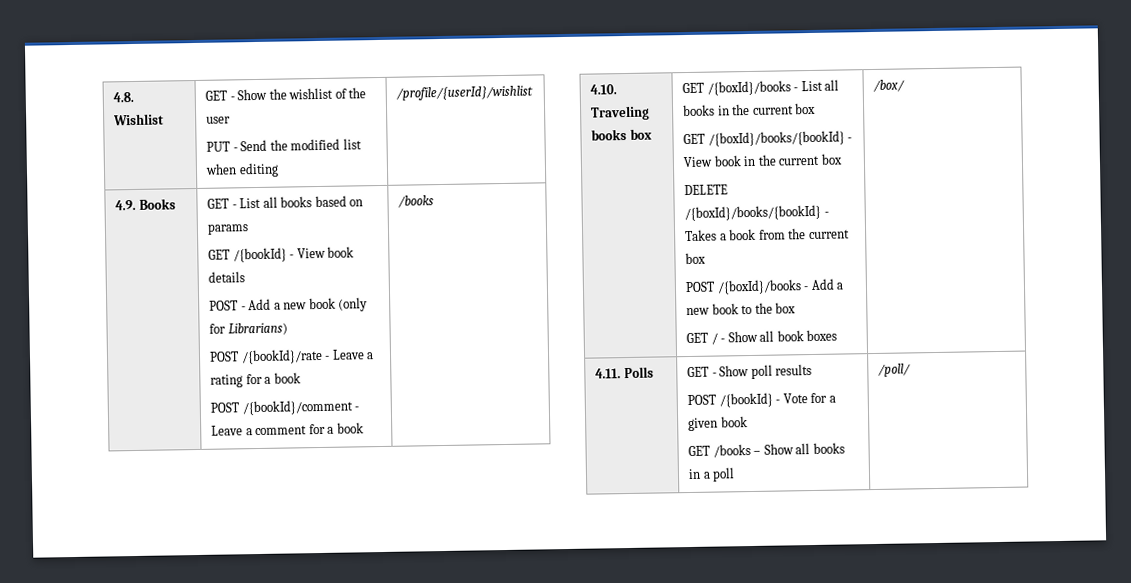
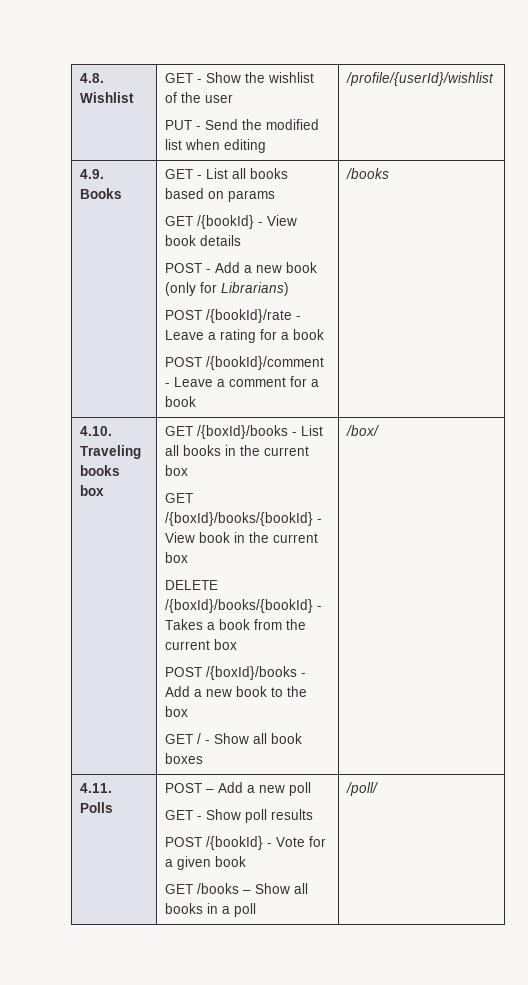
- 4.11. Polls | GET - Show poll results
+ 4.11. Polls | POST – Add a new poll
+ GET - Show poll results

